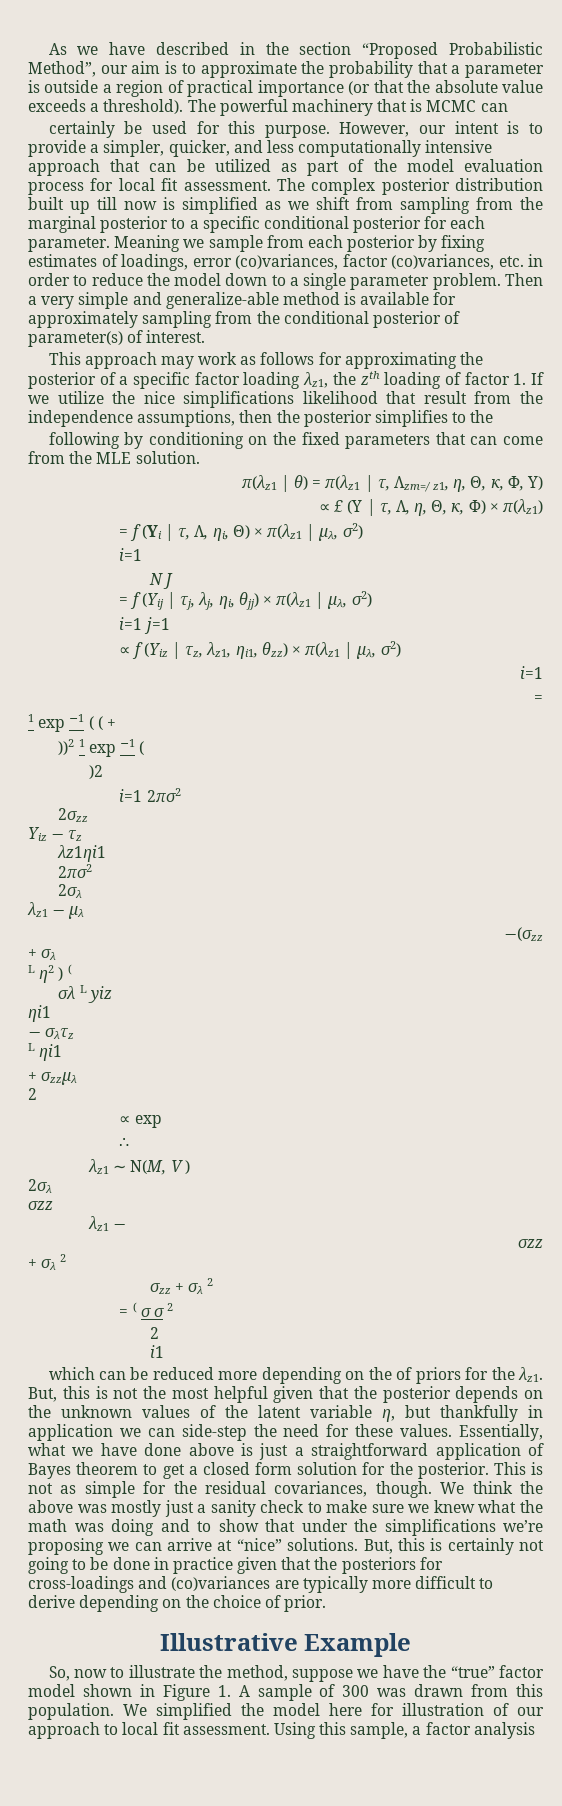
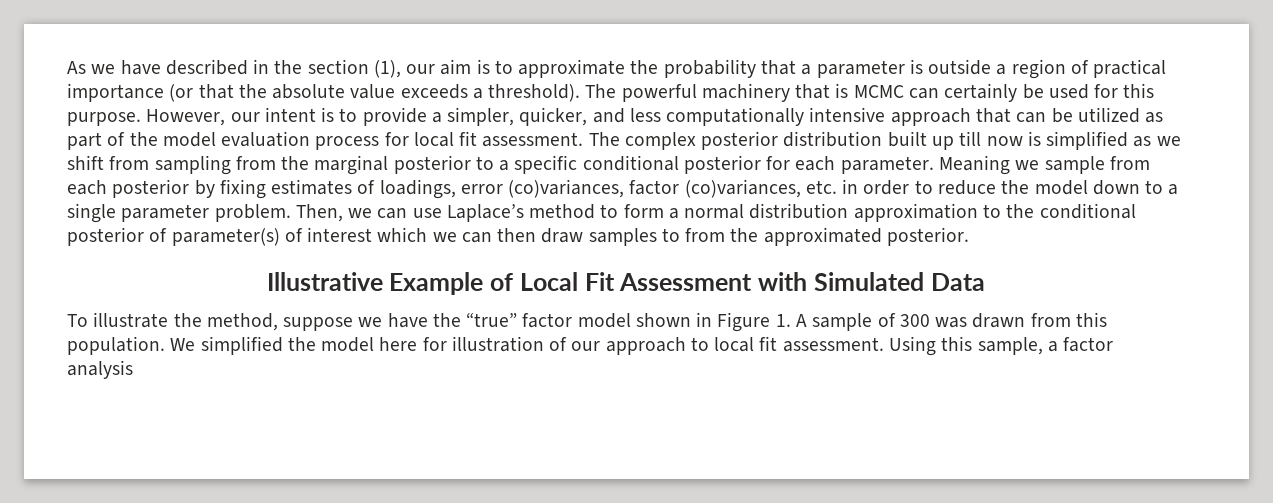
- As we have described in the section “Proposed Probabilistic Method”, our aim is to approximate the probability that a parameter is outside a region of practical importance (or that the absolute value exceeds a threshold).
+ As we have described in the section (1), our aim is to approximate the probability that a parameter is outside a region of practical importance (or that the absolute value exceeds a threshold).
- The powerful machinery that is MCMC can
- certainly be used for this purpose.
+ The powerful machinery that is MCMC can certainly be used for this purpose.
- Then a very simple and generalize-able method is available for approximately sampling from the conditional posterior of parameter(s) of interest.
- This approach may work as follows for approximating the posterior of a specific factor loading λz1, the zth loading of factor 1. If we utilize the nice simplifications likelihood that result from the independence assumptions, then the posterior simplifies to the
- following by conditioning on the fixed parameters that can come from the MLE solution.
- π(λz1 | θ) = π(λz1 | τ, Λzm=/ z1, η, Θ, κ, Φ, Y)
- ∝ £ (Y | τ, Λ, η, Θ, κ, Φ) × π(λz1)
- = f (Yi | τ, Λ, ηi, Θ) × π(λz1 | µλ, σ2)
- i=1
- N J
- = f (Yij | τj, λj, ηi, θjj) × π(λz1 | µλ, σ2)
- i=1 j=1
- ∝ f (Yiz | τz, λz1, ηi1, θzz) × π(λz1 | µλ, σ2)
- i=1
- =
- 1 exp −1 ( ( +
- ))2 1 exp −1 (
- )2
- i=1 2πσ2
- 2σzz
- Yiz − τz
- λz1ηi1
- 2πσ2
- 2σλ
- λz1 − µλ
- −(σzz
- + σλ
- L η2 ) (
- σλ L yiz
- ηi1
- − σλτz
- L ηi1
- + σzzµλ
- 2
- ∝ exp
- ∴
- λz1 ∼ N(M, V )
- 2σλ
- σzz
- λz1 −
- σzz
- + σλ 2
- σzz + σλ 2
- = ( σ σ 2
- 2
- i1
- which can be reduced more depending on the of priors for the λz1. But, this is not the most helpful given that the posterior depends on the unknown values of the latent variable η, but thankfully in application we can side-step the need for these values. Essentially, what we have done above is just a straightforward application of Bayes theorem to get a closed form solution for the posterior. This is not as simple for the residual covariances, though. We think the above was mostly just a sanity check to make sure we knew what the math was doing and to show that under the simplifications we’re proposing we can arrive at “nice” solutions. But, this is certainly not going to be done in practice given that the posteriors for cross-loadings and (co)variances are typically more difficult to derive depending on the choice of prior.
- Illustrative Example
- So, now to illustrate the method, suppose we have the “true” factor model shown in Figure 1. A sample of 300 was drawn from this population.
+ Then, we can use Laplace’s method to form a normal distribution approximation to the conditional posterior of parameter(s) of interest which we can then draw samples to from the approximated posterior.
+ Illustrative Example of Local Fit Assessment with Simulated Data
+ To illustrate the method, suppose we have the “true” factor model shown in Figure 1. A sample of 300 was drawn from this population.

